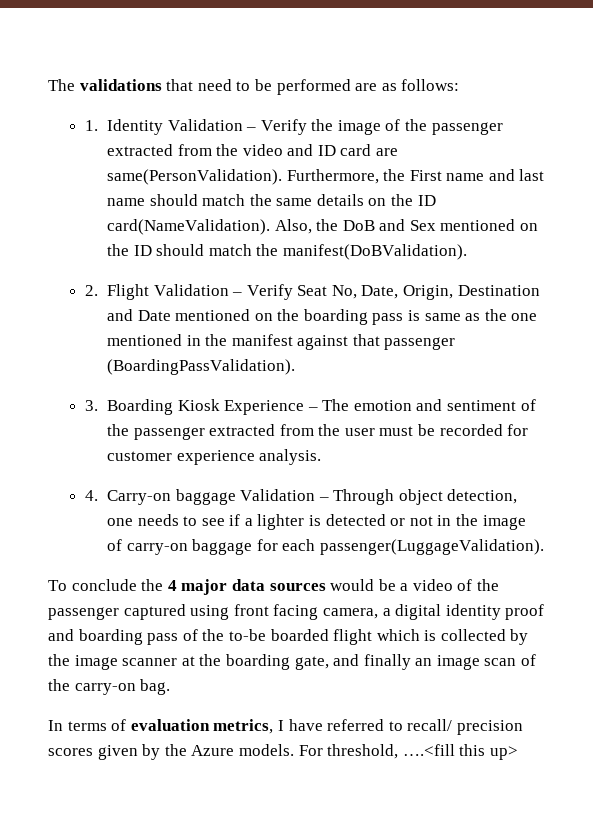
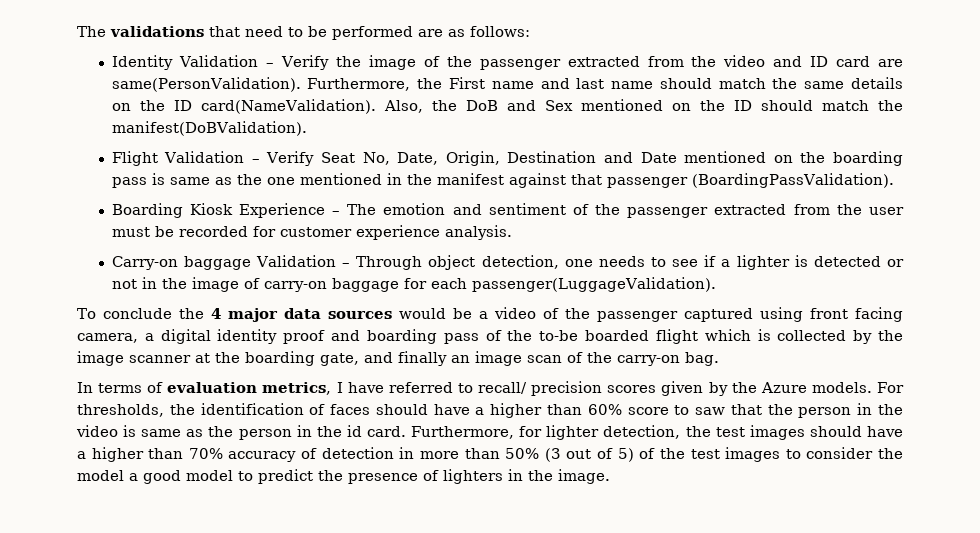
- 1. Identity Validation – Verify the image of the passenger extracted from the video and ID card are same(PersonValidation).
+ Identity Validation – Verify the image of the passenger extracted from the video and ID card are same(PersonValidation).
- 2. Flight Validation – Verify Seat No, Date, Origin, Destination and Date mentioned on the boarding pass is same as the one mentioned in the manifest against that passenger (BoardingPassValidation).
+ Flight Validation – Verify Seat No, Date, Origin, Destination and Date mentioned on the boarding pass is same as the one mentioned in the manifest against that passenger (BoardingPassValidation).
- 3. Boarding Kiosk Experience – The emotion and sentiment of the passenger extracted from the user must be recorded for customer experience analysis.
+ Boarding Kiosk Experience – The emotion and sentiment of the passenger extracted from the user must be recorded for customer experience analysis.
- 4. Carry-on baggage Validation – Through object detection, one needs to see if a lighter is detected or not in the image of carry-on baggage for each passenger(LuggageValidation).
+ Carry-on baggage Validation – Through object detection, one needs to see if a lighter is detected or not in the image of carry-on baggage for each passenger(LuggageValidation).
- For threshold, ….<fill this up>
+ For thresholds, the identification of faces should have a higher than 60% score to saw that the person in the video is same as the person in the id card. Furthermore, for lighter detection, the test images should have a higher than 70% accuracy of detection in more than 50% (3 out of 5) of the test images to consider the model a good model to predict the presence of lighters in the image.

